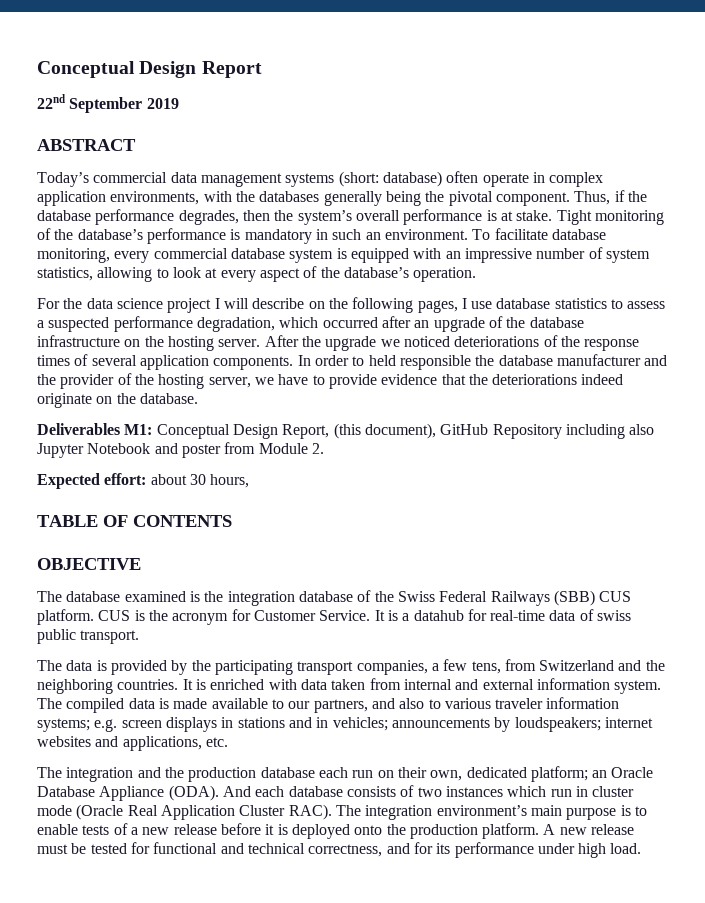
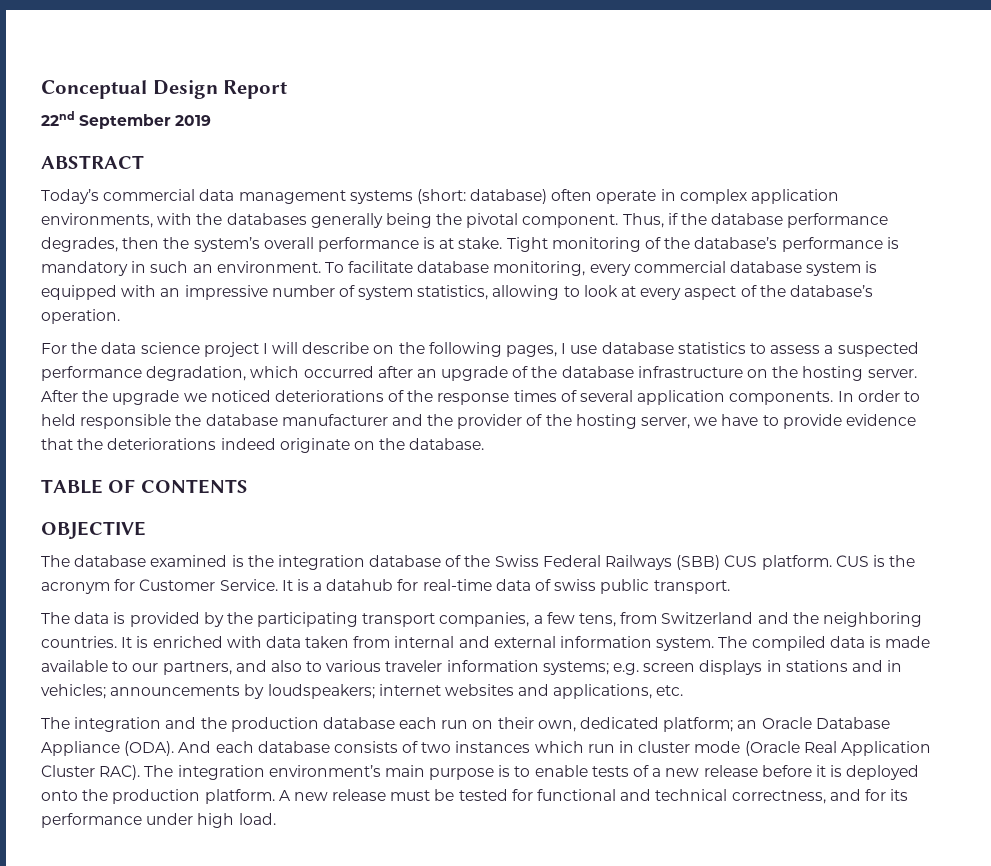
- Deliverables M1: Conceptual Design Report, (this document), GitHub Repository including also Jupyter Notebook and poster from Module 2.
- Expected effort: about 30 hours,

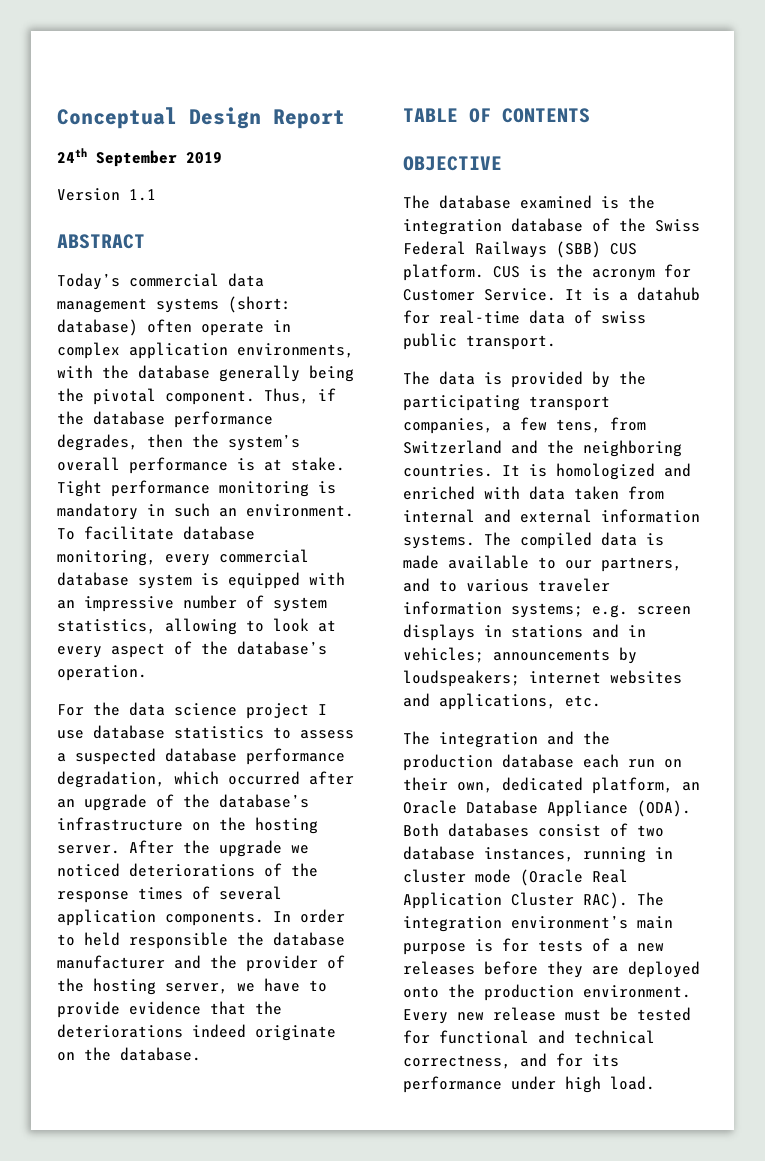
- 22nd September 2019
+ 24th September 2019
+ Version 1.1
- Today’s commercial data management systems (short: database) often operate in complex application environments, with the databases generally being the pivotal component.
+ Today’s commercial data management systems (short: database) often operate in complex application environments, with the database generally being the pivotal component.
- Tight monitoring of the database’s performance is mandatory in such an environment.
+ Tight performance monitoring is mandatory in such an environment.
- For the data science project I will describe on the following pages, I use database statistics to assess a suspected performance degradation, which occurred after an upgrade of the database infrastructure on the hosting server.
+ For the data science project I use database statistics to assess a suspected database performance degradation, which occurred after an upgrade of the database’s infrastructure on the hosting server.
- It is enriched with data taken from internal and external information system.
+ It is homologized and enriched with data taken from internal and external information systems.
- The compiled data is made available to our partners, and also to various traveler information systems; e.g. screen displays in stations and in vehicles; announcements by loudspeakers; internet websites and applications, etc.
+ The compiled data is made available to our partners, and to various traveler information systems; e.g. screen displays in stations and in vehicles; announcements by loudspeakers; internet websites and applications, etc.
- The integration and the production database each run on their own, dedicated platform; an Oracle Database Appliance (ODA).
+ The integration and the production database each run on their own, dedicated platform, an Oracle Database Appliance (ODA).
- And each database consists of two instances which run in cluster mode (Oracle Real Application Cluster RAC).
+ Both databases consist of two database instances, running in cluster mode (Oracle Real Application Cluster RAC).
- The integration environment’s main purpose is to enable tests of a new release before it is deployed onto the production platform. A new release must be tested for functional and technical correctness, and for its performance under high load.
+ The integration environment’s main purpose is for tests of a new releases before they are deployed onto the production environment. Every new release must be tested for functional and technical correctness, and for its performance under high load.

